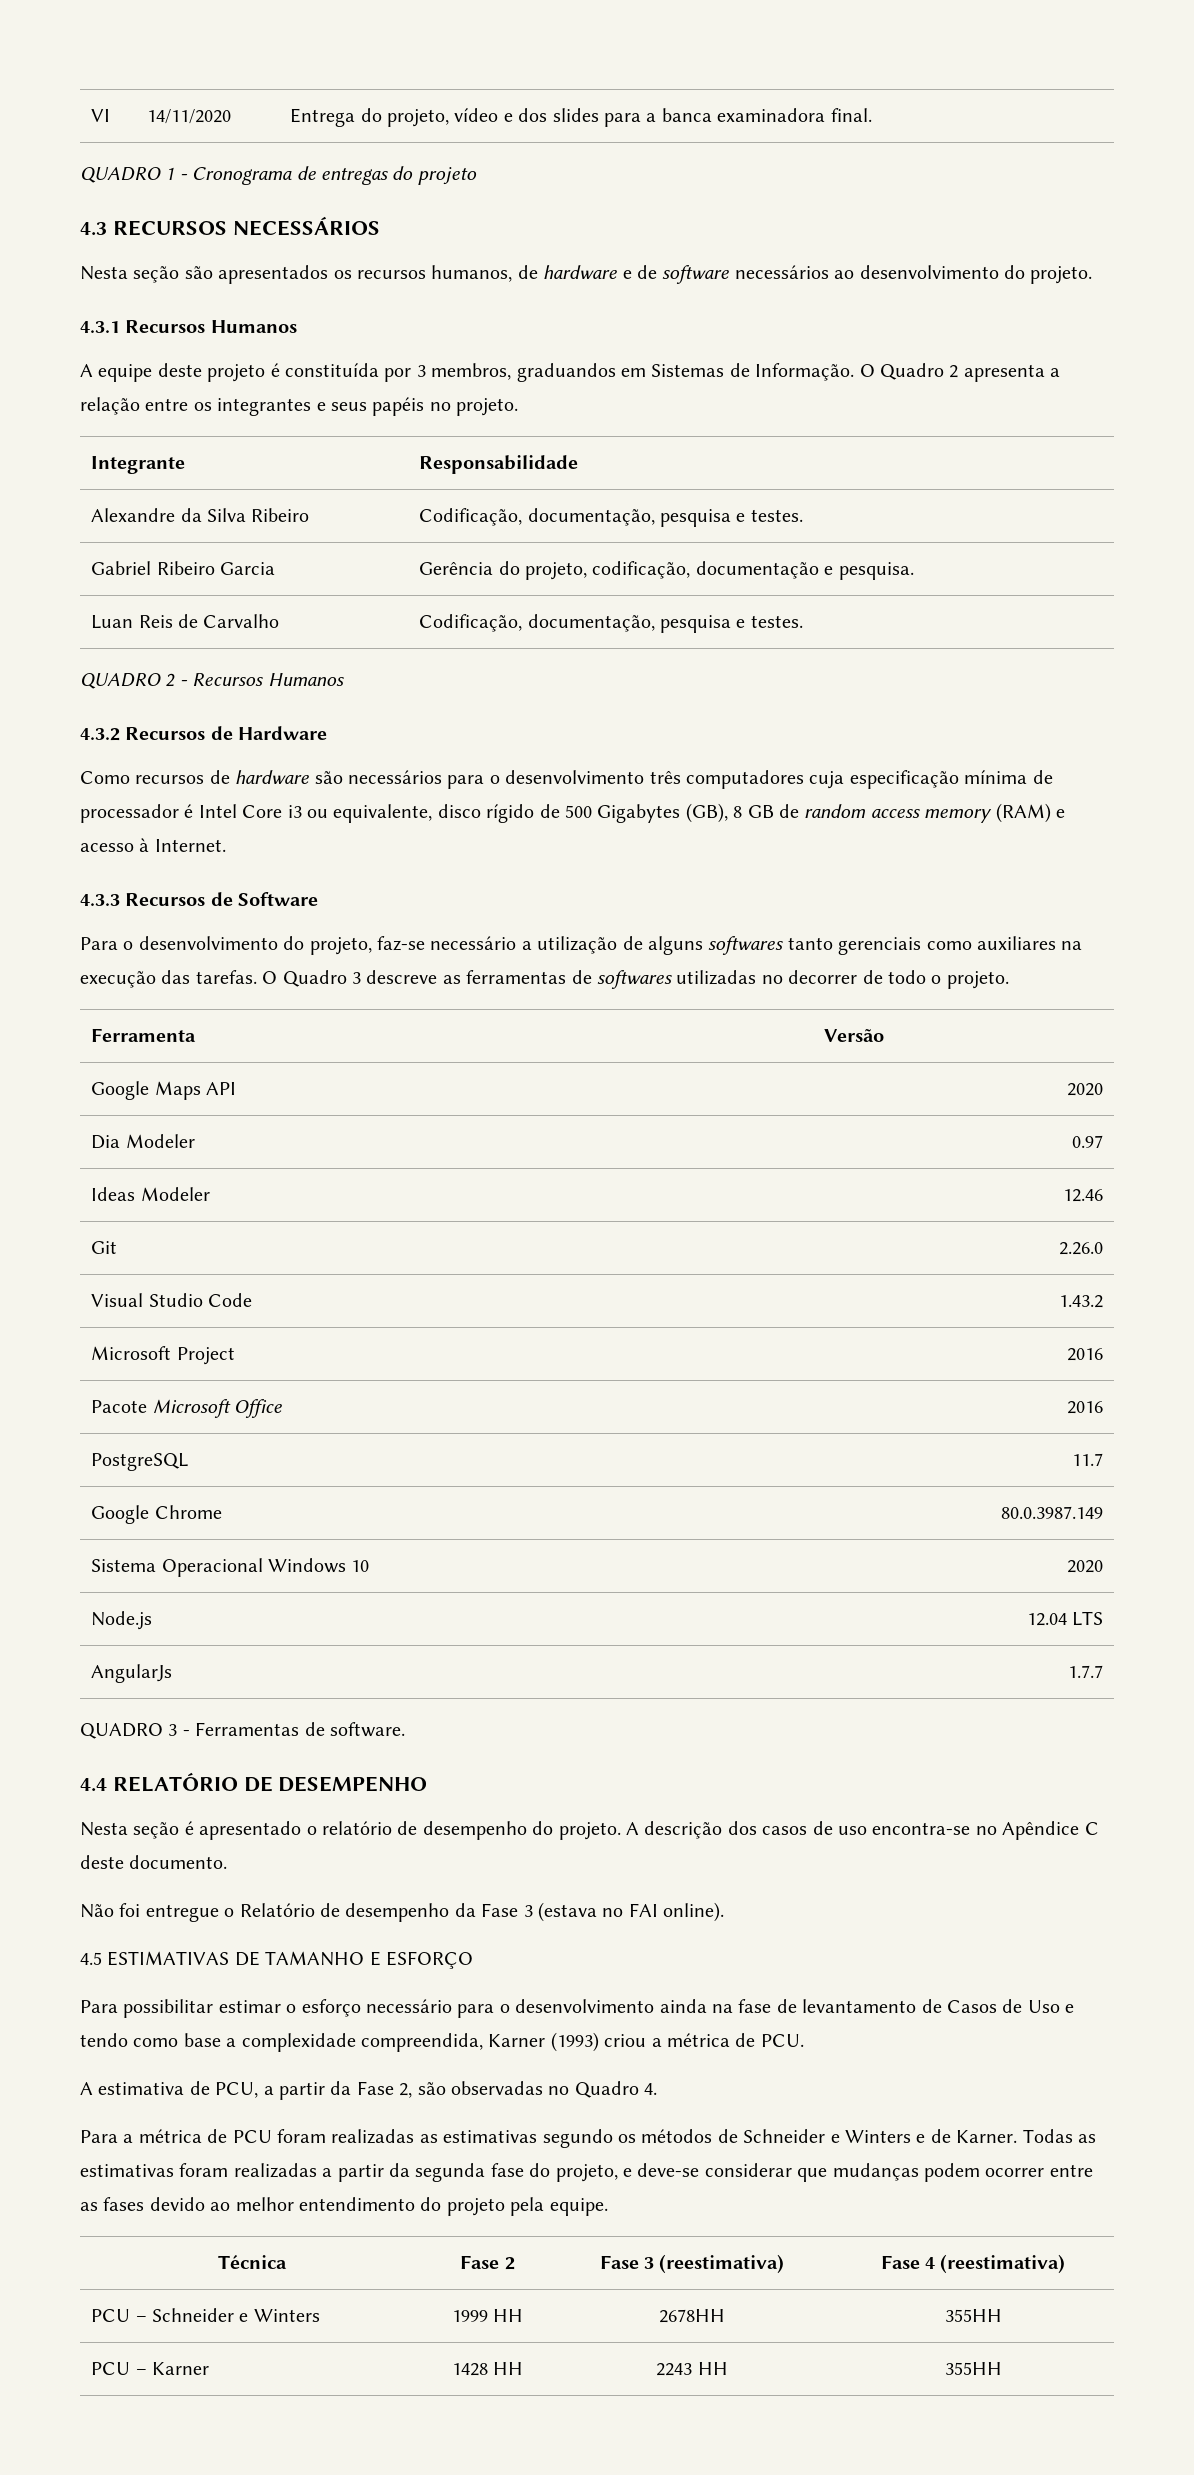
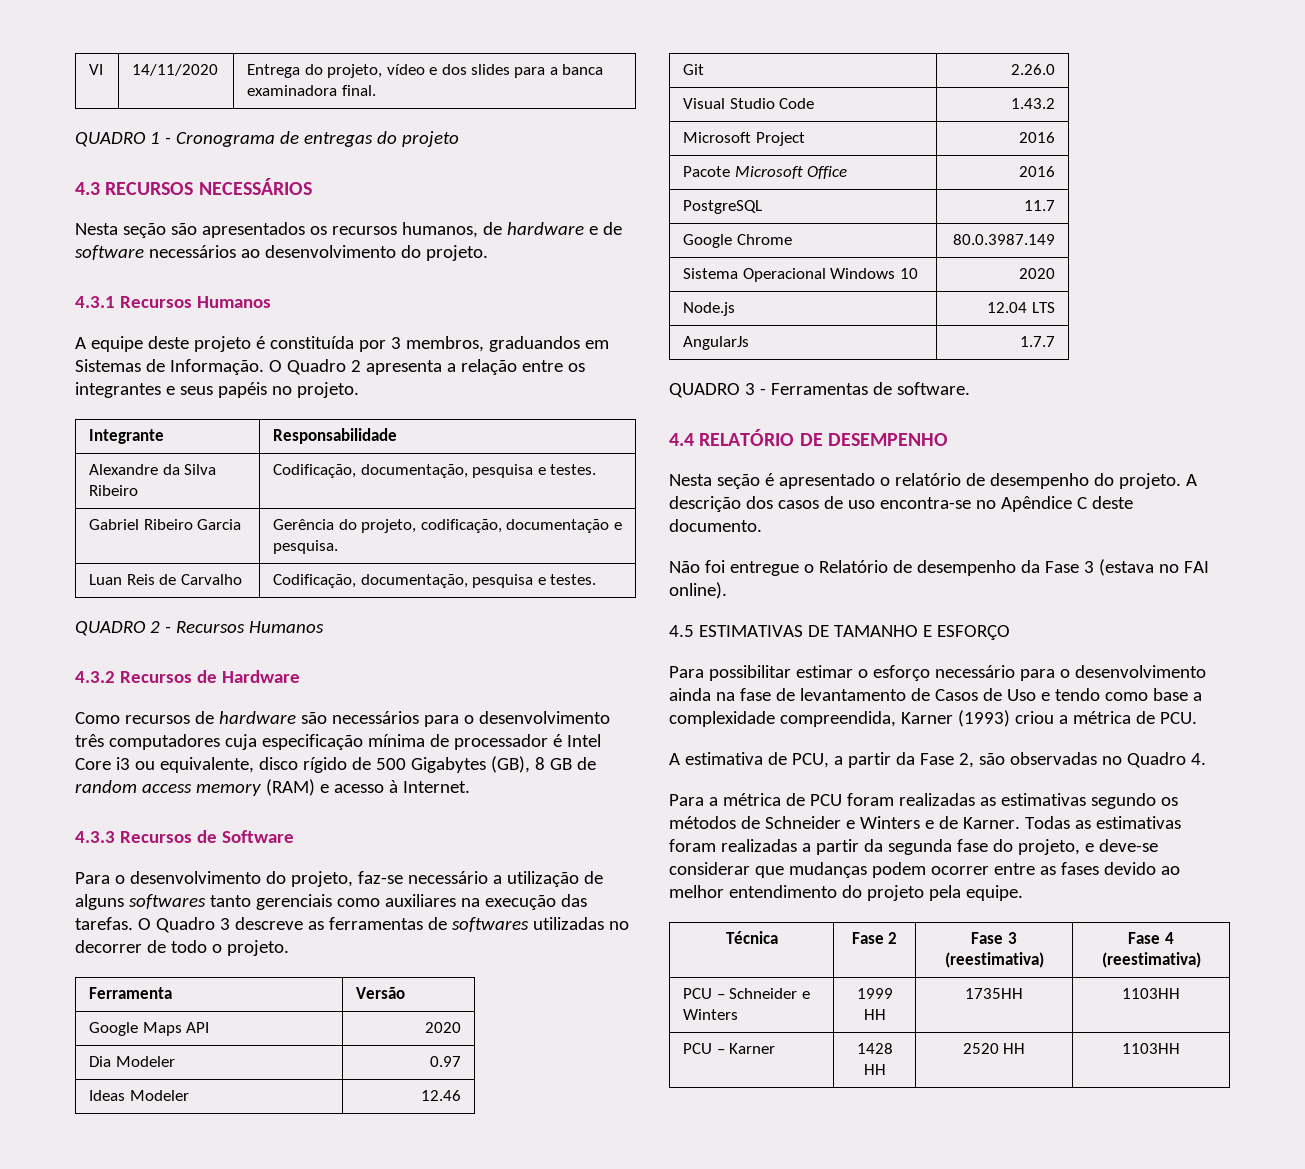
- PCU – Schneider e Winters | 1999 HH | 2678HH | 355HH
+ PCU – Schneider e Winters | 1999 HH | 1735HH | 1103HH
- PCU – Karner | 1428 HH | 2243 HH | 355HH
+ PCU – Karner | 1428 HH | 2520 HH | 1103HH

